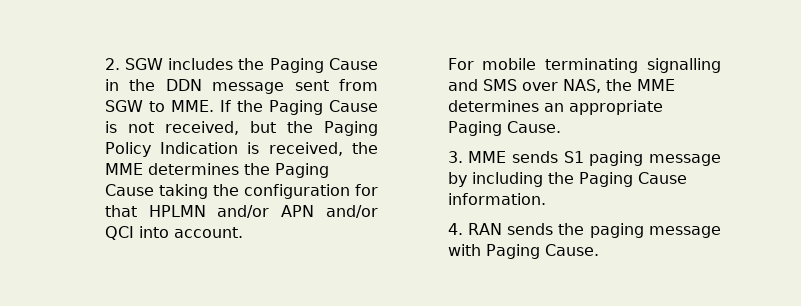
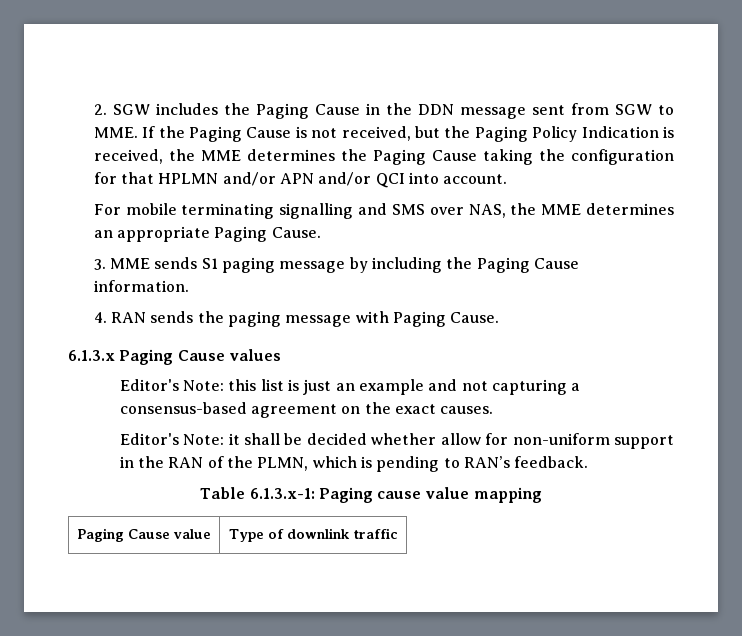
+ 6.1.3.x Paging Cause values
+ Editor's Note: this list is just an example and not capturing a consensus-based agreement on the exact causes.
+ Editor's Note: it shall be decided whether allow for non-uniform support in the RAN of the PLMN, which is pending to RAN’s feedback.
+ Table 6.1.3.x-1: Paging cause value mapping
+ Paging Cause value | Type of downlink traffic

